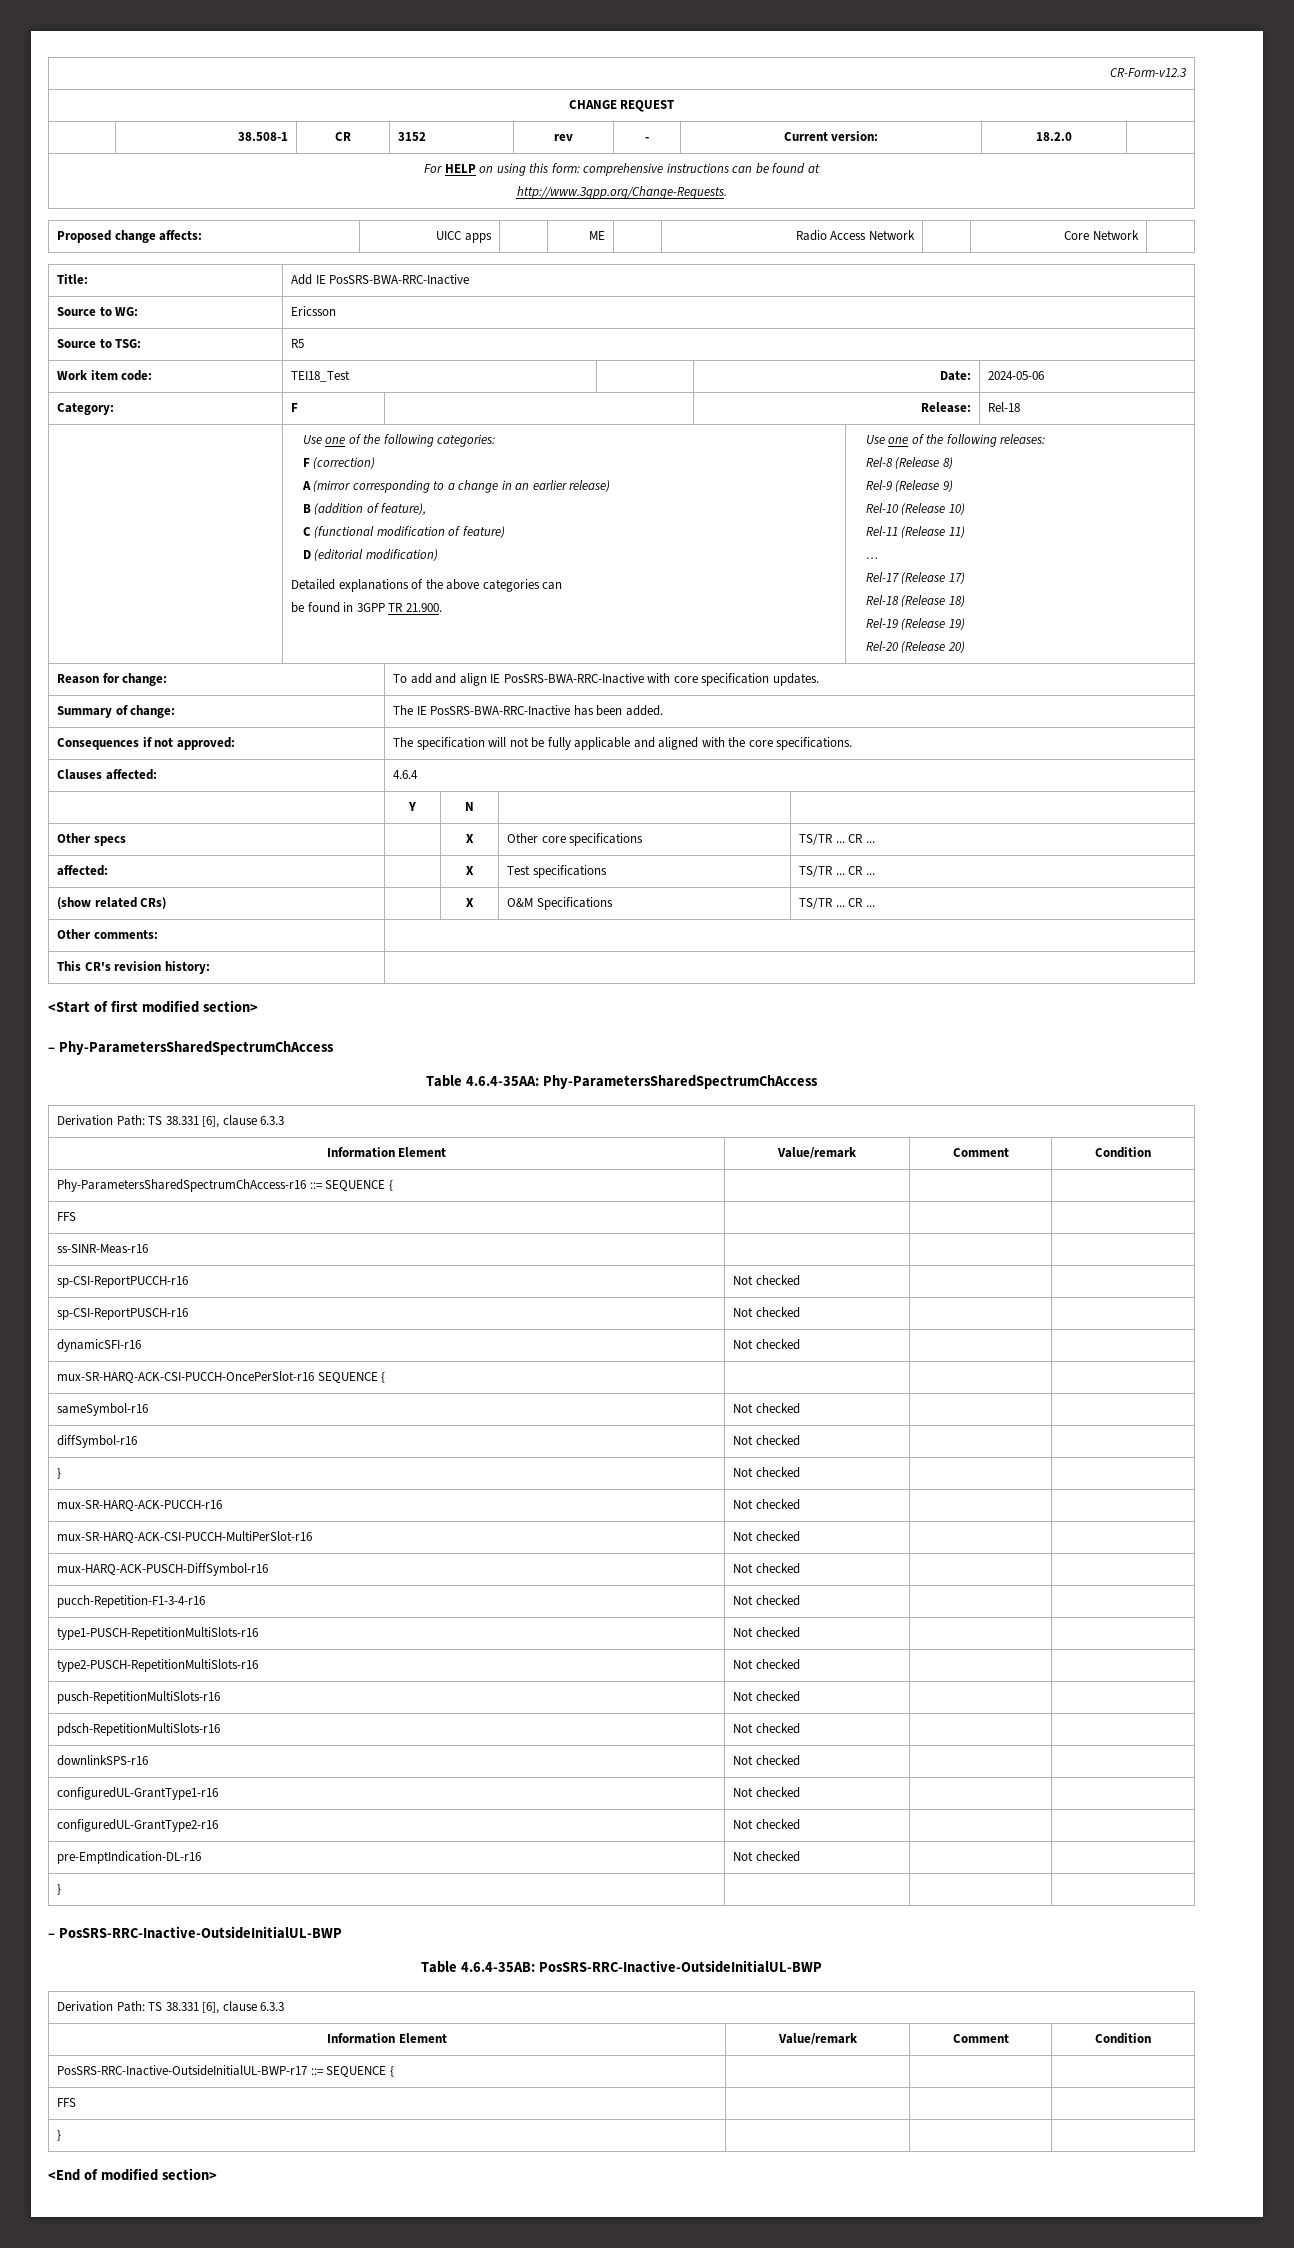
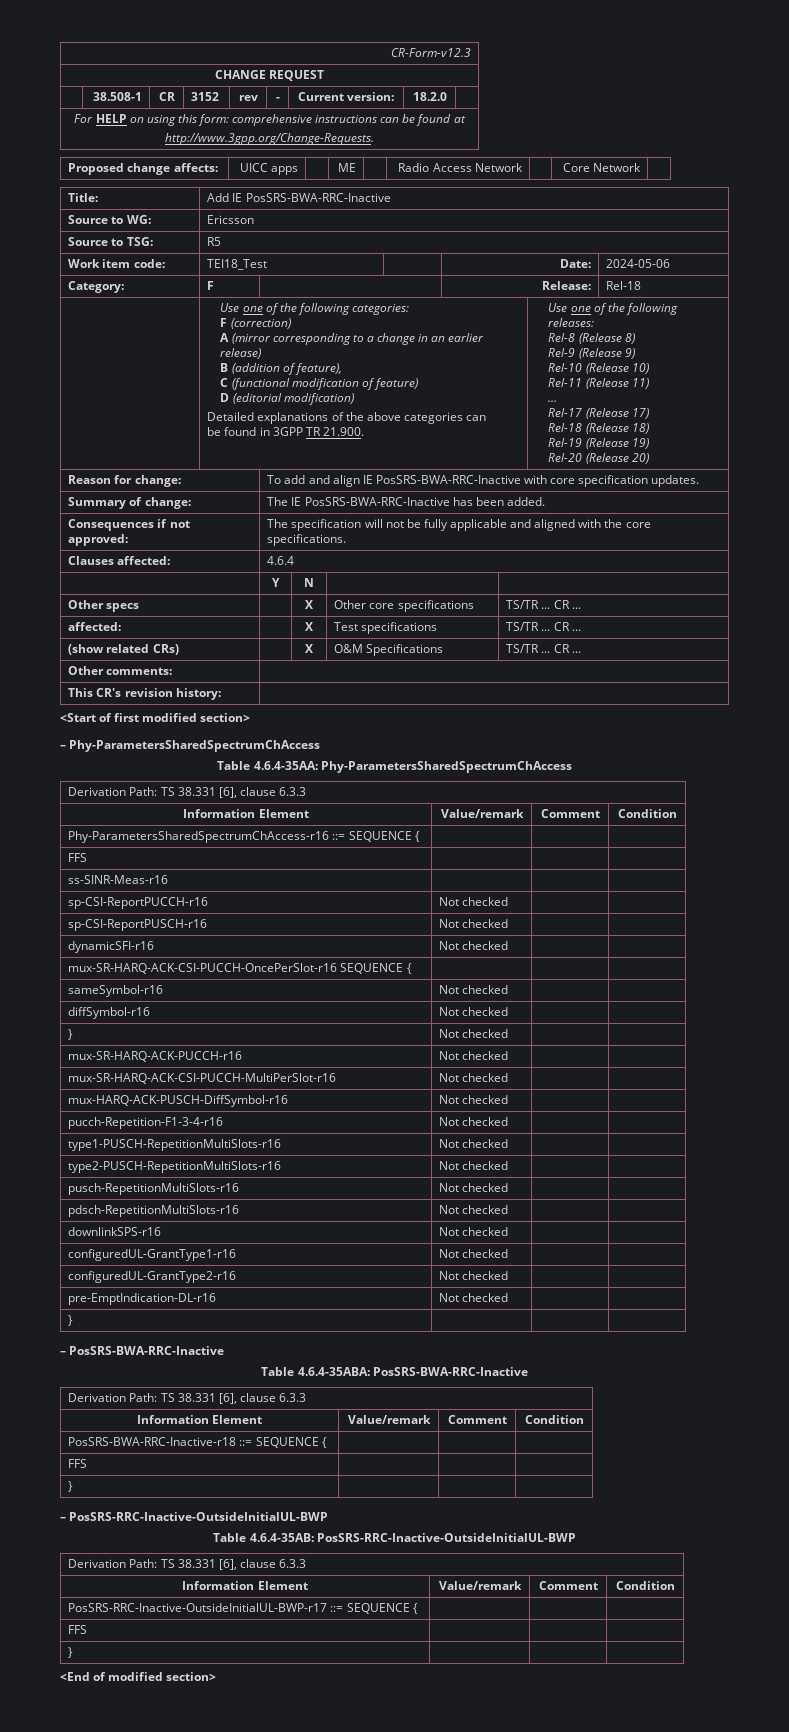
+ – PosSRS-BWA-RRC-Inactive
+ Table 4.6.4-35ABA: PosSRS-BWA-RRC-Inactive
+ Derivation Path: TS 38.331 [6], clause 6.3.3
+ Information Element | Value/remark | Comment | Condition
+ PosSRS-BWA-RRC-Inactive-r18 ::= SEQUENCE { | | |
+ FFS | | |
+ } | | |

